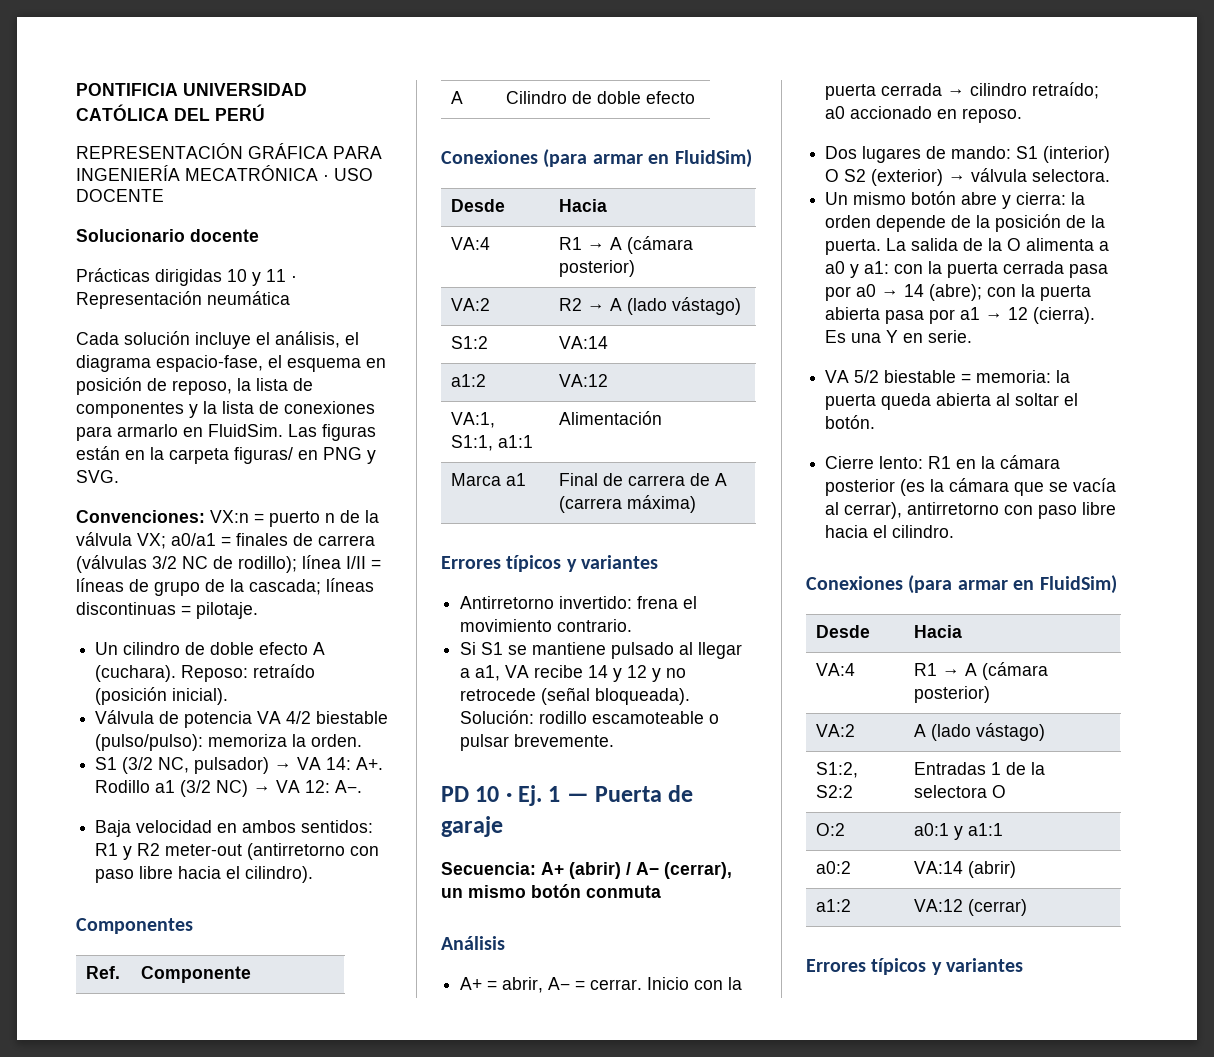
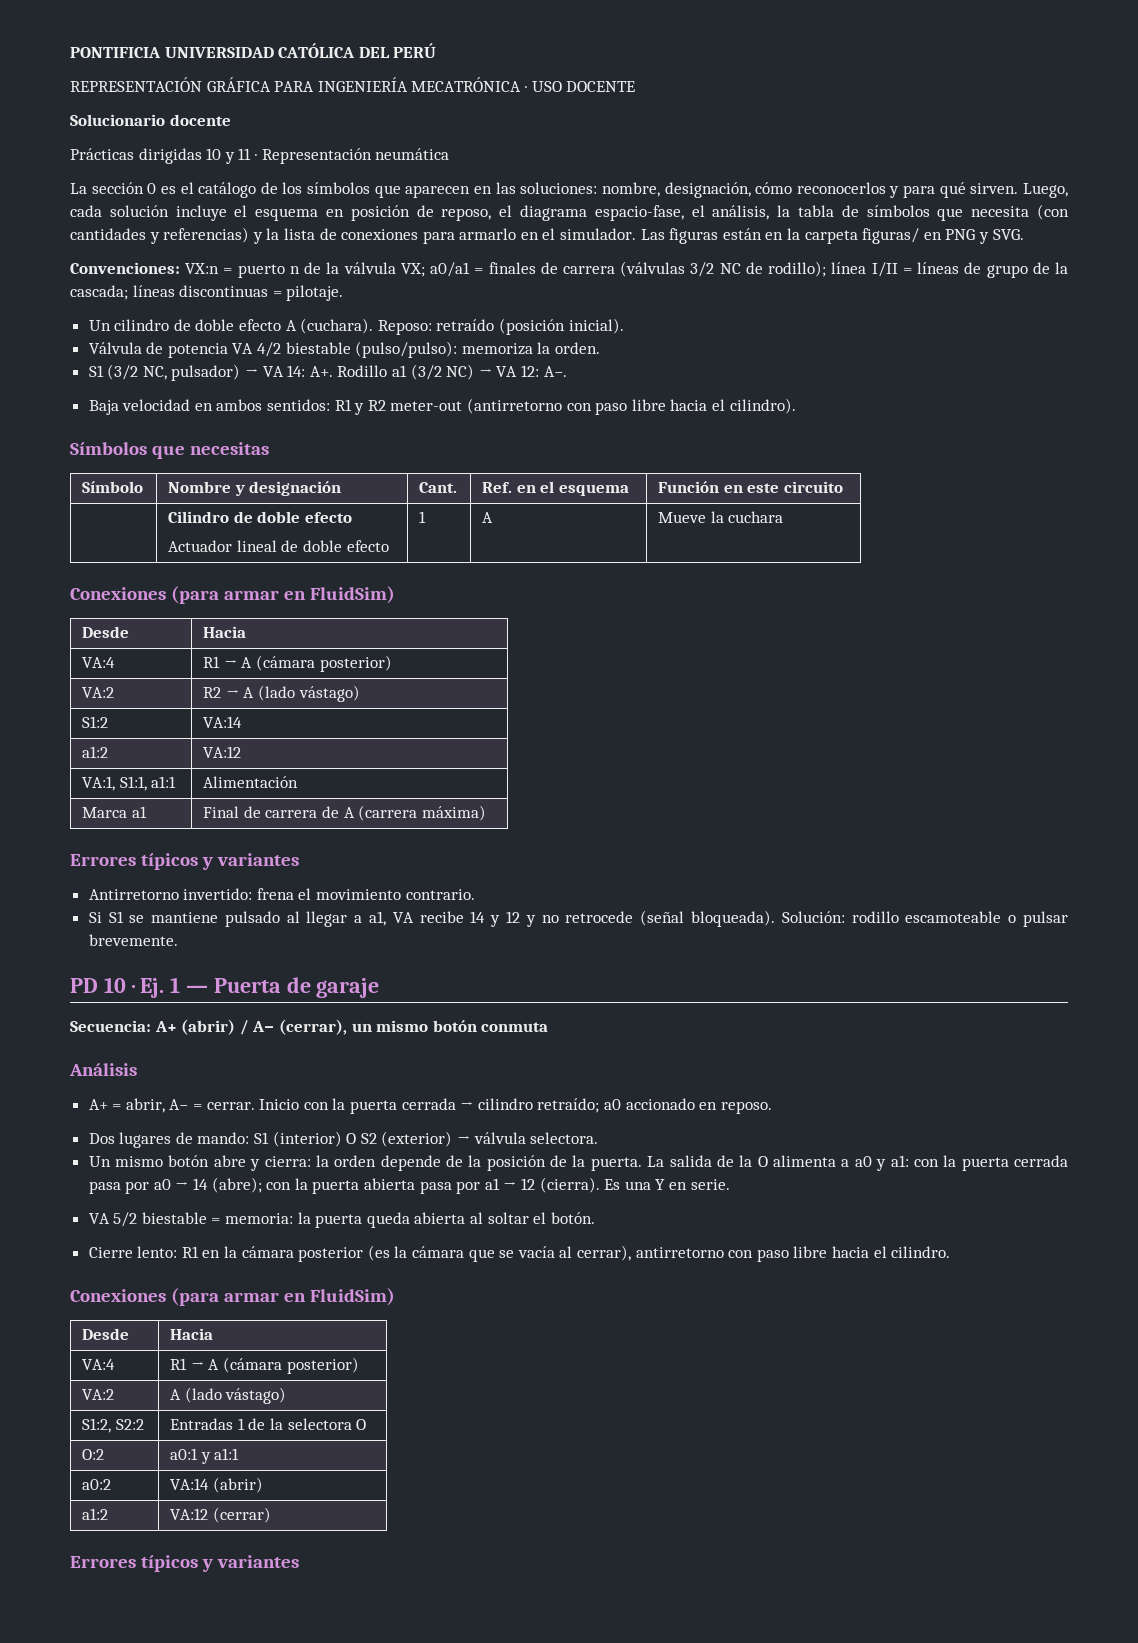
- Cada solución incluye el análisis, el diagrama espacio-fase, el esquema en posición de reposo, la lista de componentes y la lista de conexiones para armarlo en FluidSim.
+ La sección 0 es el catálogo de los símbolos que aparecen en las soluciones: nombre, designación, cómo reconocerlos y para qué sirven. Luego, cada solución incluye el esquema en posición de reposo, el diagrama espacio-fase, el análisis, la tabla de símbolos que necesita (con cantidades y referencias) y la lista de conexiones para armarlo en el simulador.
- Componentes
- Ref. | Componente
- A | Cilindro de doble efecto
+ Símbolos que necesitas
+ Símbolo | Nombre y designación | Cant. | Ref. en el esquema | Función en este circuito
+ | Cilindro de doble efecto
+ Actuador lineal de doble efecto | 1 | A | Mueve la cuchara

